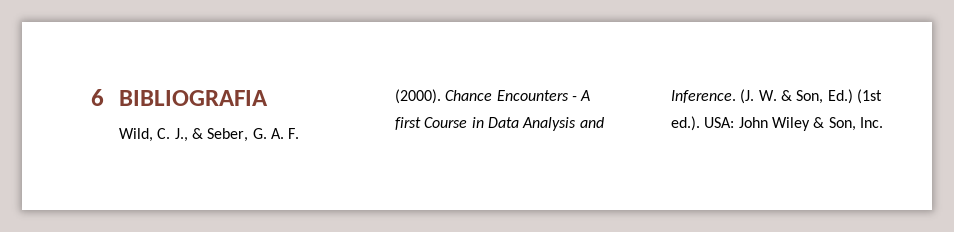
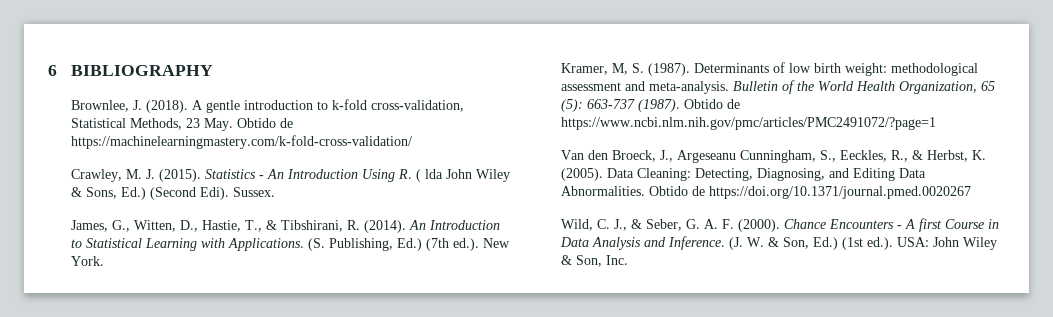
- 6 BIBLIOGRAFIA
+ 6 BIBLIOGRAPHY
+ Brownlee, J. (2018). A gentle introduction to k-fold cross-validation, Statistical Methods, 23 May. Obtido de https://machinelearningmastery.com/k-fold-cross-validation/
+ Crawley, M. J. (2015). Statistics - An Introduction Using R. ( lda John Wiley & Sons, Ed.) (Second Edi). Sussex.
+ James, G., Witten, D., Hastie, T., & Tibshirani, R. (2014). An Introduction to Statistical Learning with Applications. (S. Publishing, Ed.) (7th ed.). New York.
+ Kramer, M, S. (1987). Determinants of low birth weight: methodological assessment and meta-analysis. Bulletin of the World Health Organization, 65 (5): 663-737 (1987). Obtido de https://www.ncbi.nlm.nih.gov/pmc/articles/PMC2491072/?page=1
+ Van den Broeck, J., Argeseanu Cunningham, S., Eeckles, R., & Herbst, K. (2005). Data Cleaning: Detecting, Diagnosing, and Editing Data Abnormalities. Obtido de https://doi.org/10.1371/journal.pmed.0020267

